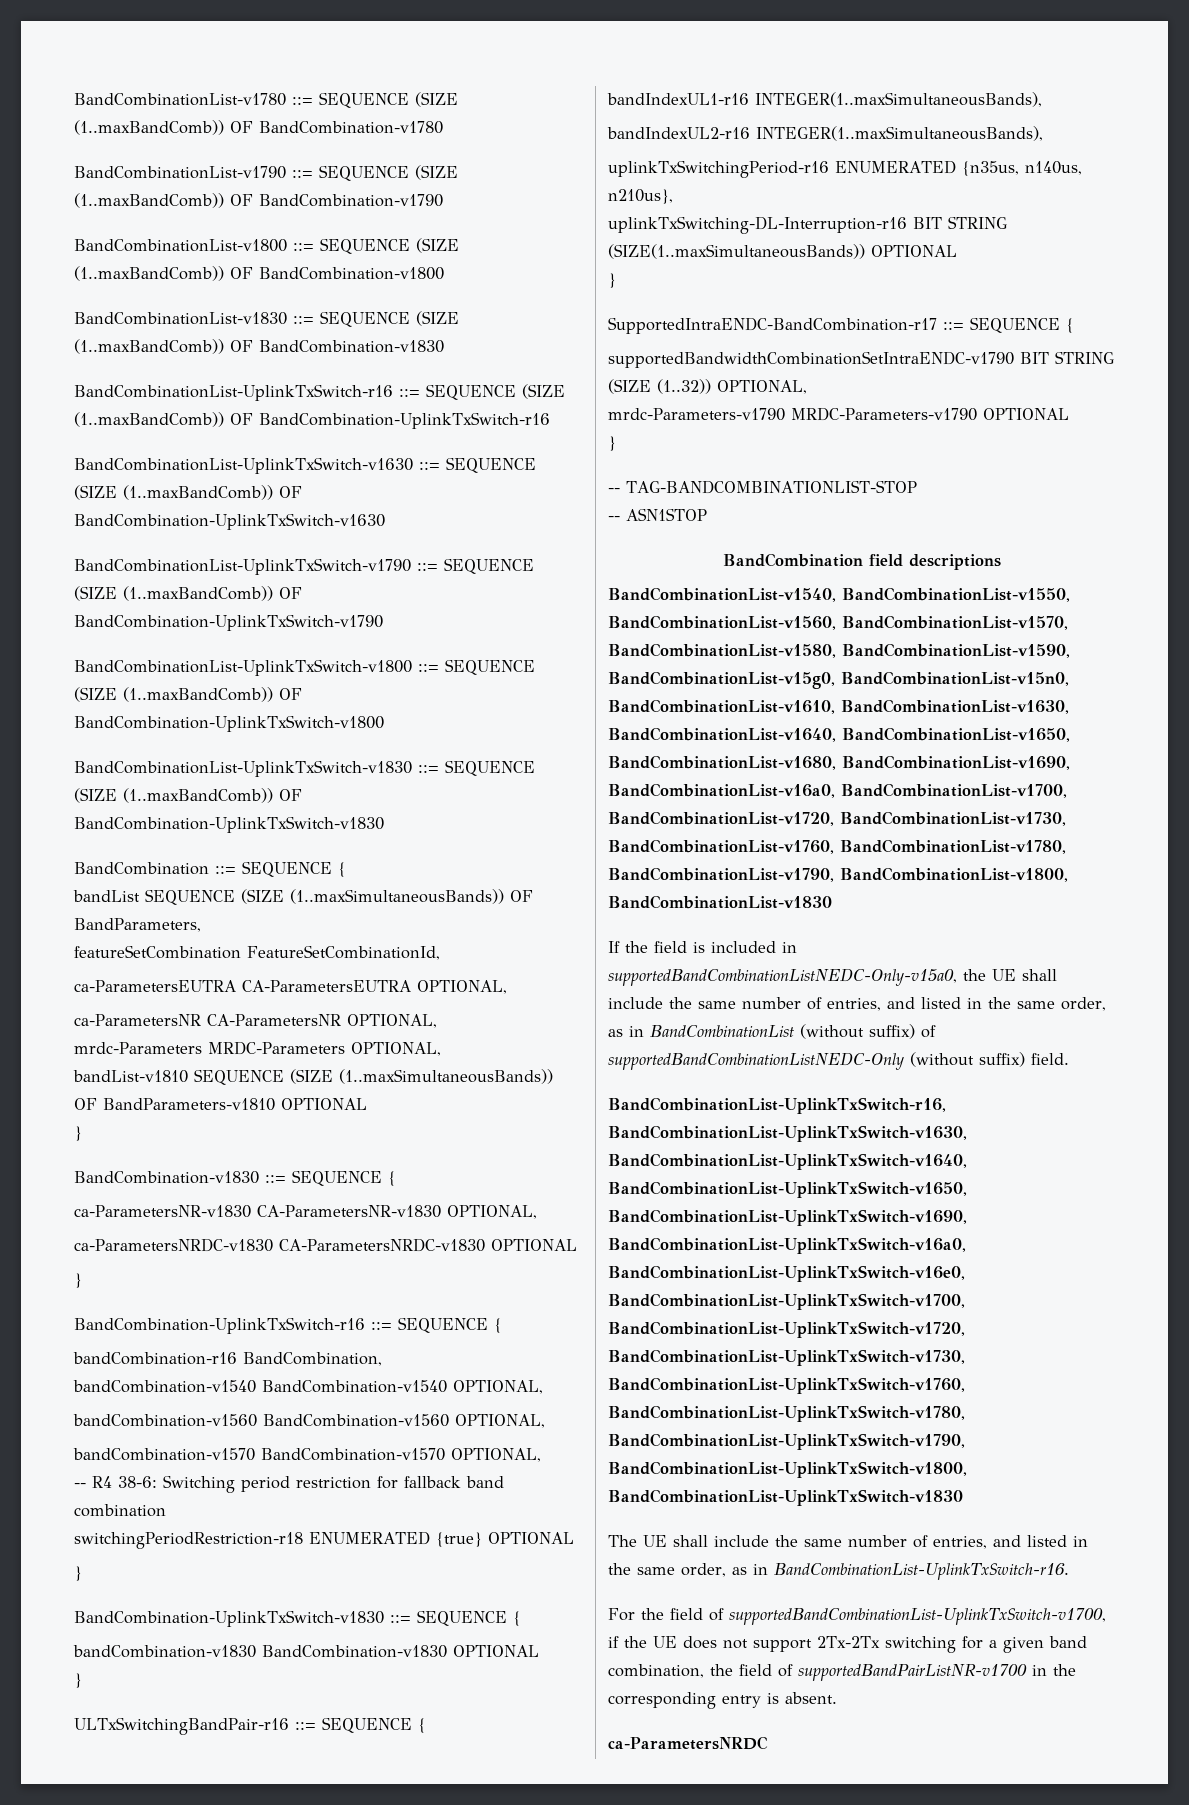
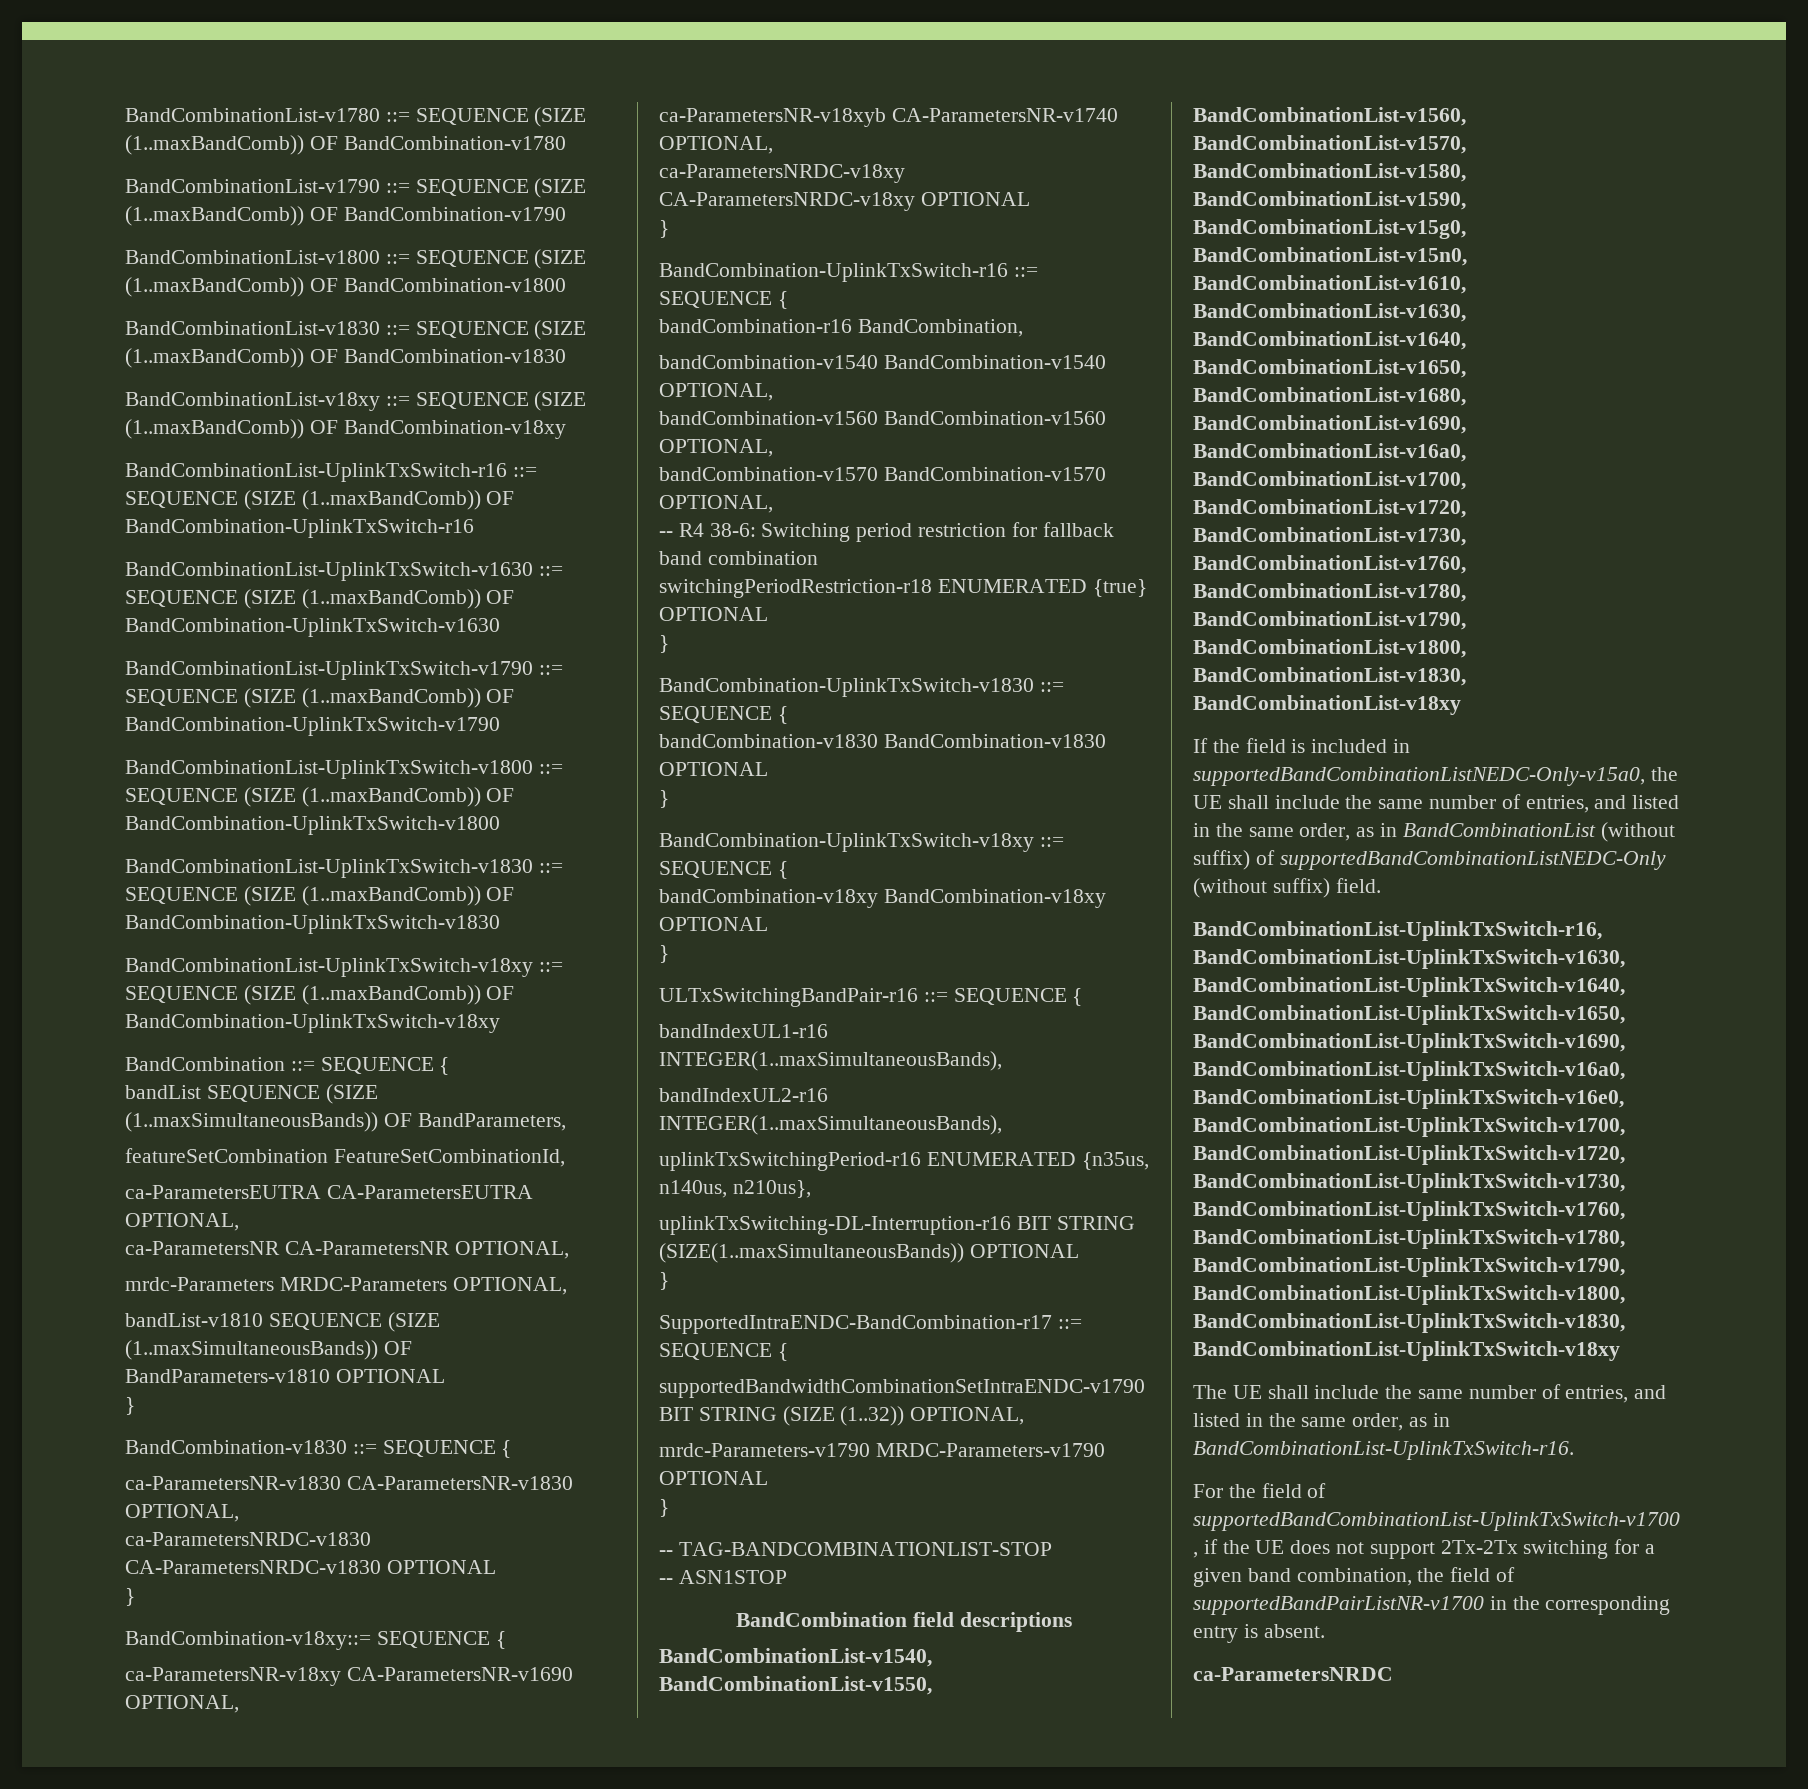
+ BandCombinationList-v18xy ::= SEQUENCE (SIZE (1..maxBandComb)) OF BandCombination-v18xy
+ BandCombinationList-UplinkTxSwitch-v18xy ::= SEQUENCE (SIZE (1..maxBandComb)) OF BandCombination-UplinkTxSwitch-v18xy
+ BandCombination-v18xy::= SEQUENCE {
+ ca-ParametersNR-v18xy CA-ParametersNR-v1690 OPTIONAL,
+ ca-ParametersNR-v18xyb CA-ParametersNR-v1740 OPTIONAL,
+ ca-ParametersNRDC-v18xy CA-ParametersNRDC-v18xy OPTIONAL
+ }
+ BandCombination-UplinkTxSwitch-v18xy ::= SEQUENCE {
+ bandCombination-v18xy BandCombination-v18xy OPTIONAL
+ }
- BandCombinationList-v1540, BandCombinationList-v1550, BandCombinationList-v1560, BandCombinationList-v1570, BandCombinationList-v1580, BandCombinationList-v1590, BandCombinationList-v15g0, BandCombinationList-v15n0, BandCombinationList-v1610, BandCombinationList-v1630, BandCombinationList-v1640, BandCombinationList-v1650, BandCombinationList-v1680, BandCombinationList-v1690, BandCombinationList-v16a0, BandCombinationList-v1700, BandCombinationList-v1720, BandCombinationList-v1730, BandCombinationList-v1760, BandCombinationList-v1780, BandCombinationList-v1790, BandCombinationList-v1800, BandCombinationList-v1830
+ BandCombinationList-v1540, BandCombinationList-v1550, BandCombinationList-v1560, BandCombinationList-v1570, BandCombinationList-v1580, BandCombinationList-v1590, BandCombinationList-v15g0, BandCombinationList-v15n0, BandCombinationList-v1610, BandCombinationList-v1630, BandCombinationList-v1640, BandCombinationList-v1650, BandCombinationList-v1680, BandCombinationList-v1690, BandCombinationList-v16a0, BandCombinationList-v1700, BandCombinationList-v1720, BandCombinationList-v1730, BandCombinationList-v1760, BandCombinationList-v1780, BandCombinationList-v1790, BandCombinationList-v1800, BandCombinationList-v1830, BandCombinationList-v18xy
- BandCombinationList-UplinkTxSwitch-r16, BandCombinationList-UplinkTxSwitch-v1630, BandCombinationList-UplinkTxSwitch-v1640, BandCombinationList-UplinkTxSwitch-v1650, BandCombinationList-UplinkTxSwitch-v1690, BandCombinationList-UplinkTxSwitch-v16a0, BandCombinationList-UplinkTxSwitch-v16e0, BandCombinationList-UplinkTxSwitch-v1700, BandCombinationList-UplinkTxSwitch-v1720, BandCombinationList-UplinkTxSwitch-v1730, BandCombinationList-UplinkTxSwitch-v1760, BandCombinationList-UplinkTxSwitch-v1780, BandCombinationList-UplinkTxSwitch-v1790, BandCombinationList-UplinkTxSwitch-v1800, BandCombinationList-UplinkTxSwitch-v1830
+ BandCombinationList-UplinkTxSwitch-r16, BandCombinationList-UplinkTxSwitch-v1630, BandCombinationList-UplinkTxSwitch-v1640, BandCombinationList-UplinkTxSwitch-v1650, BandCombinationList-UplinkTxSwitch-v1690, BandCombinationList-UplinkTxSwitch-v16a0, BandCombinationList-UplinkTxSwitch-v16e0, BandCombinationList-UplinkTxSwitch-v1700, BandCombinationList-UplinkTxSwitch-v1720, BandCombinationList-UplinkTxSwitch-v1730, BandCombinationList-UplinkTxSwitch-v1760, BandCombinationList-UplinkTxSwitch-v1780, BandCombinationList-UplinkTxSwitch-v1790, BandCombinationList-UplinkTxSwitch-v1800, BandCombinationList-UplinkTxSwitch-v1830, BandCombinationList-UplinkTxSwitch-v18xy

